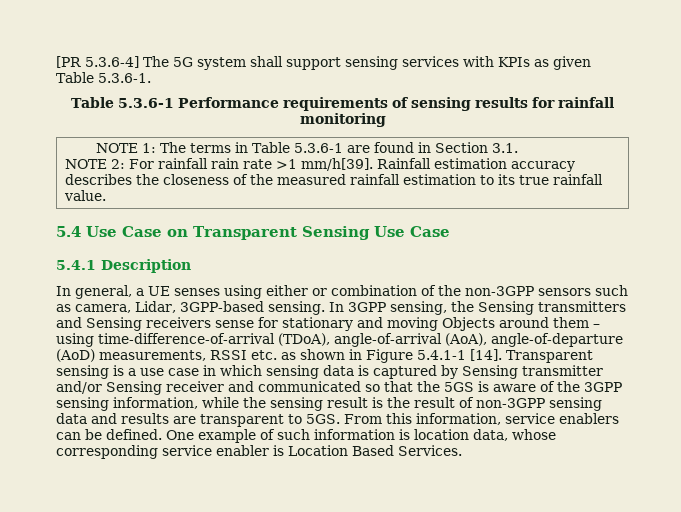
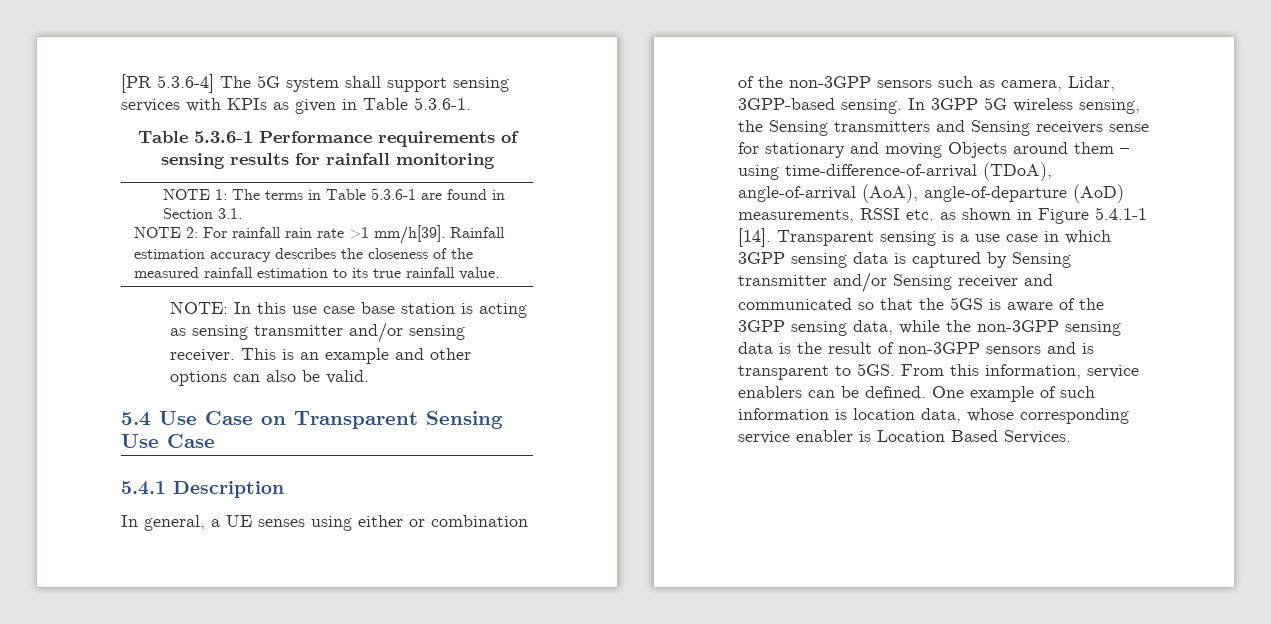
- [PR 5.3.6-4] The 5G system shall support sensing services with KPIs as given Table 5.3.6-1.
+ [PR 5.3.6-4] The 5G system shall support sensing services with KPIs as given in Table 5.3.6-1.
+ NOTE: In this use case base station is acting as sensing transmitter and/or sensing receiver. This is an example and other options can also be valid.
- In 3GPP sensing, the Sensing transmitters and Sensing receivers sense for stationary and moving Objects around them – using time-difference-of-arrival (TDoA), angle-of-arrival (AoA), angle-of-departure (AoD) measurements, RSSI etc. as shown in Figure 5.4.1-1 [14].
+ In 3GPP 5G wireless sensing, the Sensing transmitters and Sensing receivers sense for stationary and moving Objects around them – using time-difference-of-arrival (TDoA), angle-of-arrival (AoA), angle-of-departure (AoD) measurements, RSSI etc. as shown in Figure 5.4.1-1 [14].
- Transparent sensing is a use case in which sensing data is captured by Sensing transmitter and/or Sensing receiver and communicated so that the 5GS is aware of the 3GPP sensing information, while the sensing result is the result of non-3GPP sensing data and results are transparent to 5GS.
+ Transparent sensing is a use case in which 3GPP sensing data is captured by Sensing transmitter and/or Sensing receiver and communicated so that the 5GS is aware of the 3GPP sensing data, while the non-3GPP sensing data is the result of non-3GPP sensors and is transparent to 5GS.

